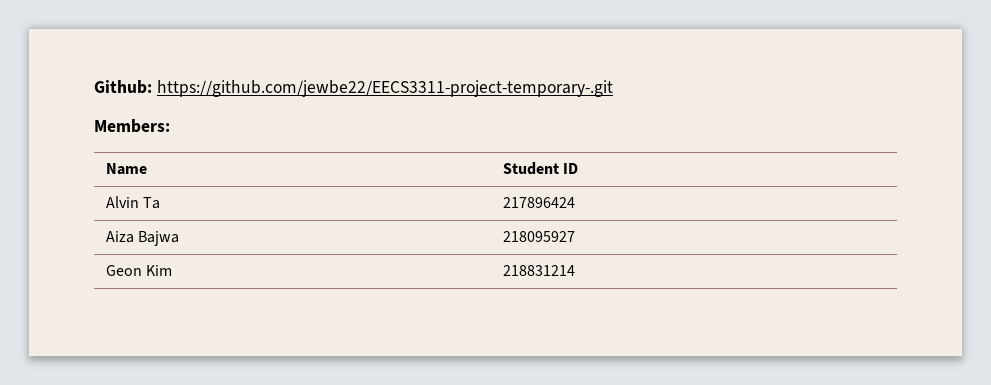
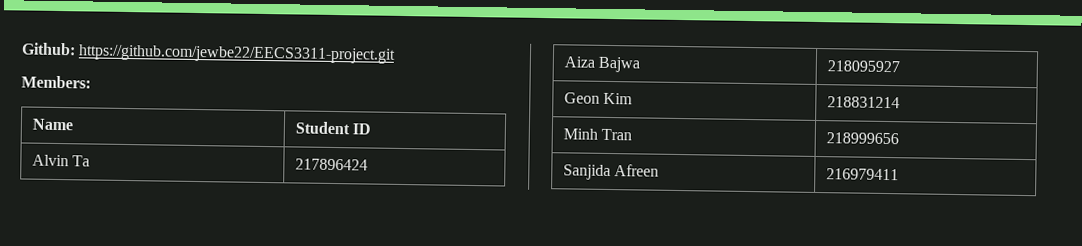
- Github: https://github.com/jewbe22/EECS3311-project-temporary-.git
+ Github: https://github.com/jewbe22/EECS3311-project.git
+ Minh Tran | 218999656
+ Sanjida Afreen | 216979411

